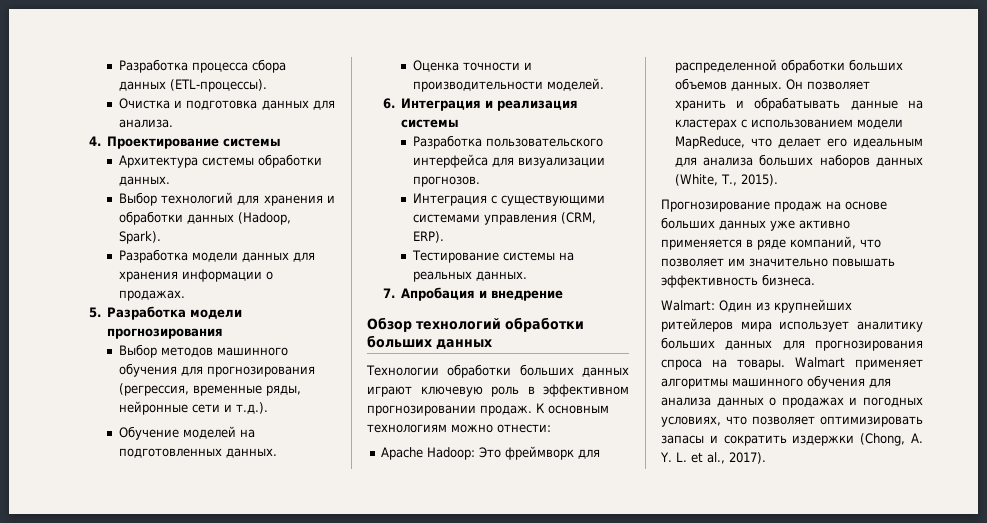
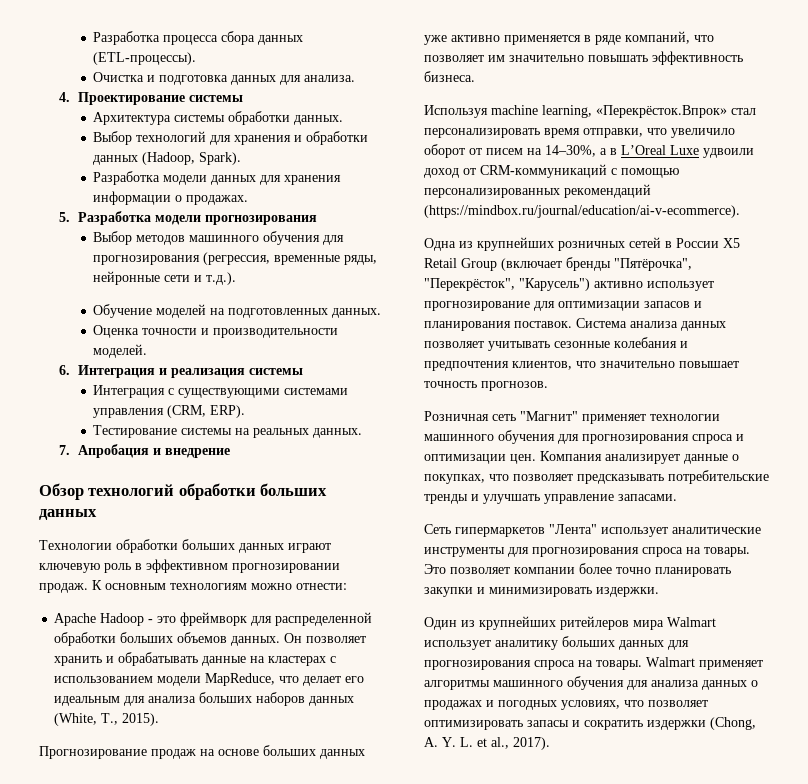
- Разработка пользовательского интерфейса для визуализации прогнозов.
- Apache Hadoop: Это фреймворк для распределенной обработки больших объемов данных.
+ Apache Hadoop - это фреймворк для распределенной обработки больших объемов данных.
- Walmart: Один из крупнейших ритейлеров мира использует аналитику больших данных для прогнозирования спроса на товары.
+ Используя machine learning, «Перекрёсток.Впрок» стал персонализировать время отправки, что увеличило оборот от писем на 14–30%, а в L’Oreal Luxe удвоили доход от CRM-коммуникаций с помощью персонализированных рекомендаций (https://mindbox.ru/journal/education/ai-v-ecommerce).
+ Одна из крупнейших розничных сетей в России X5 Retail Group (включает бренды "Пятёрочка", "Перекрёсток", "Карусель") активно использует прогнозирование для оптимизации запасов и планирования поставок. Система анализа данных позволяет учитывать сезонные колебания и предпочтения клиентов, что значительно повышает точность прогнозов.
+ Розничная сеть "Магнит" применяет технологии машинного обучения для прогнозирования спроса и оптимизации цен. Компания анализирует данные о покупках, что позволяет предсказывать потребительские тренды и улучшать управление запасами.
+ Сеть гипермаркетов "Лента" использует аналитические инструменты для прогнозирования спроса на товары. Это позволяет компании более точно планировать закупки и минимизировать издержки.
+ Один из крупнейших ритейлеров мира Walmart использует аналитику больших данных для прогнозирования спроса на товары.

